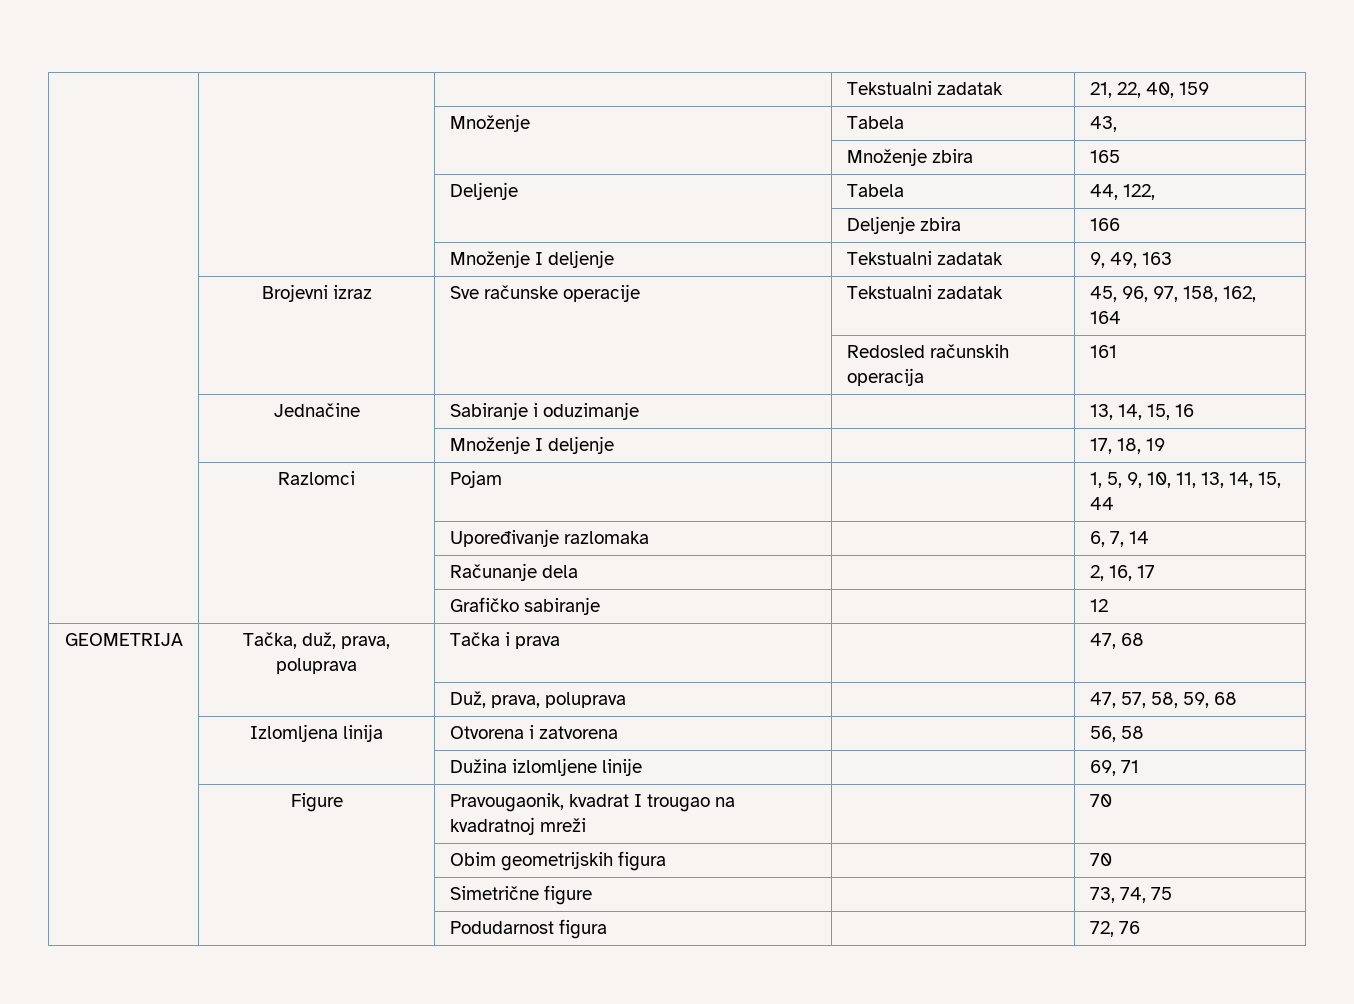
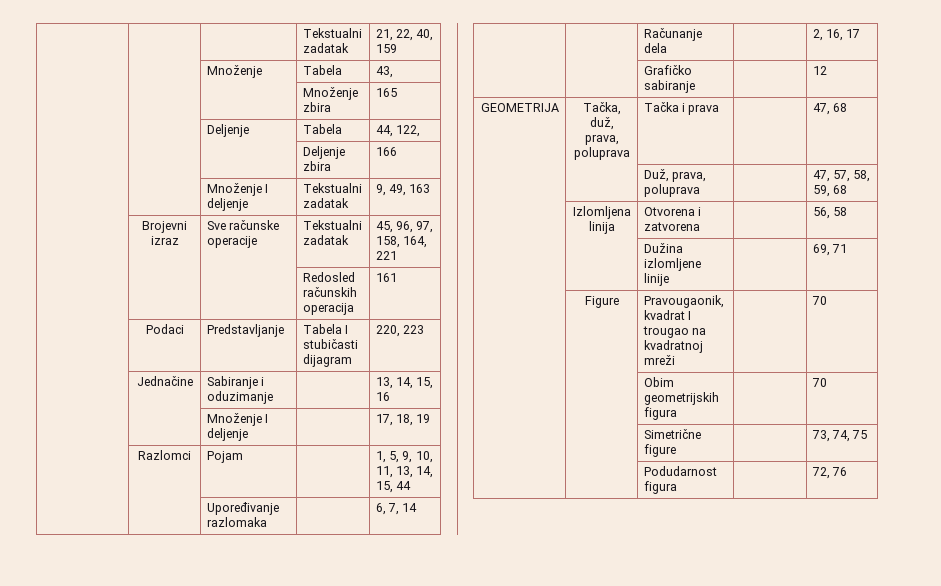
- | Brojevni izraz | Sve računske operacije | Tekstualni zadatak | 45, 96, 97, 158, 162, 164
+ | Brojevni izraz | Sve računske operacije | Tekstualni zadatak | 45, 96, 97, 158, 164, 221
+ | Podaci | Predstavljanje | Tabela I stubičasti dijagram | 220, 223

